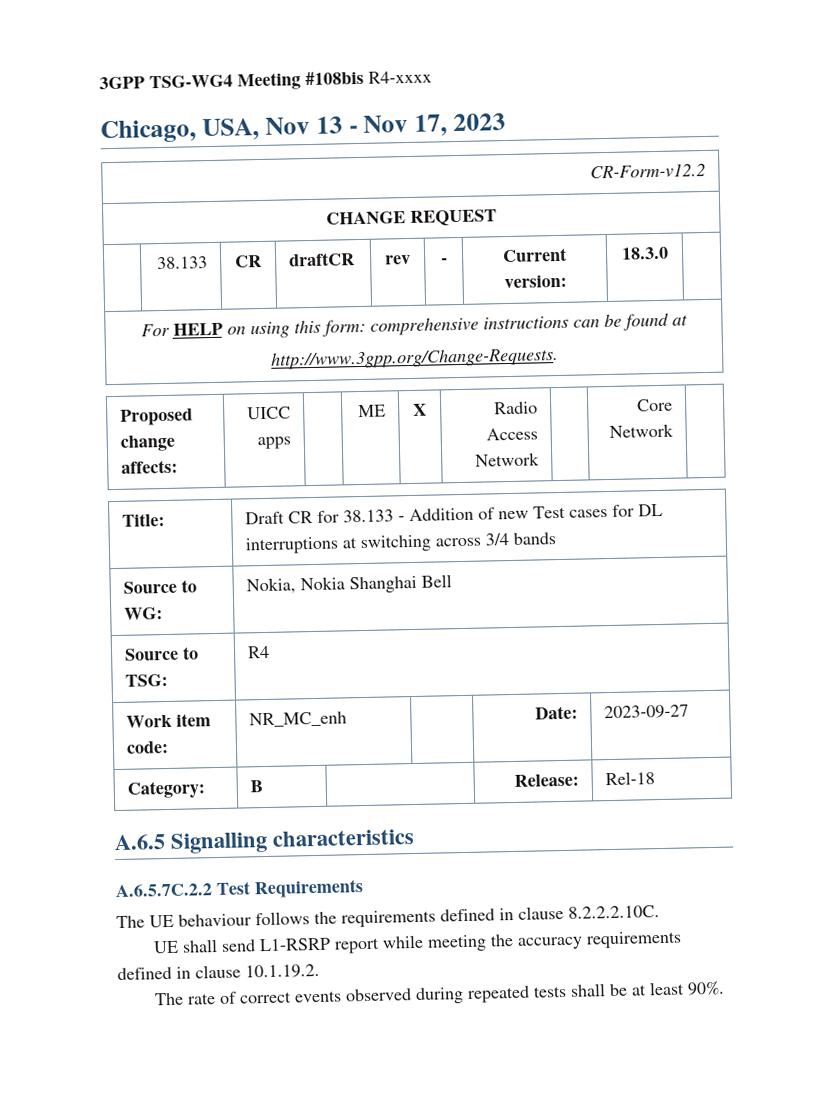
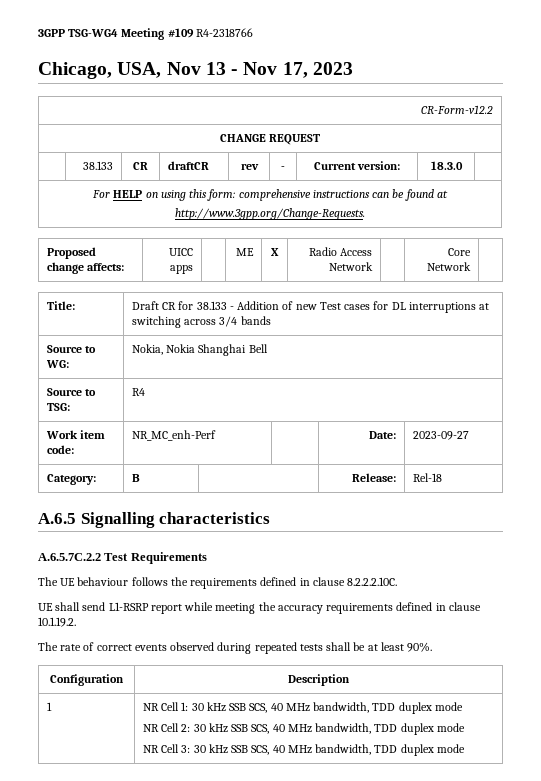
- 3GPP TSG-WG4 Meeting #108bis R4-xxxx
+ 3GPP TSG-WG4 Meeting #109 R4-2318766
- Work item code: | NR_MC_enh | | Date: | 2023-09-27
+ Work item code: | NR_MC_enh-Perf | | Date: | 2023-09-27
+ Configuration | Description
+ 1 | NR Cell 1: 30 kHz SSB SCS, 40 MHz bandwidth, TDD duplex mode
+ NR Cell 2: 30 kHz SSB SCS, 40 MHz bandwidth, TDD duplex mode
+ NR Cell 3: 30 kHz SSB SCS, 40 MHz bandwidth, TDD duplex mode

